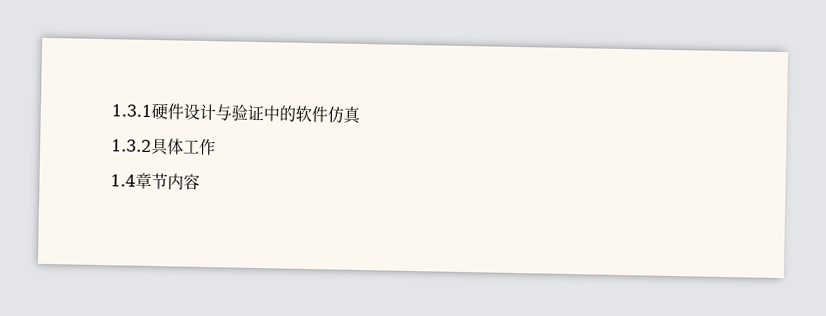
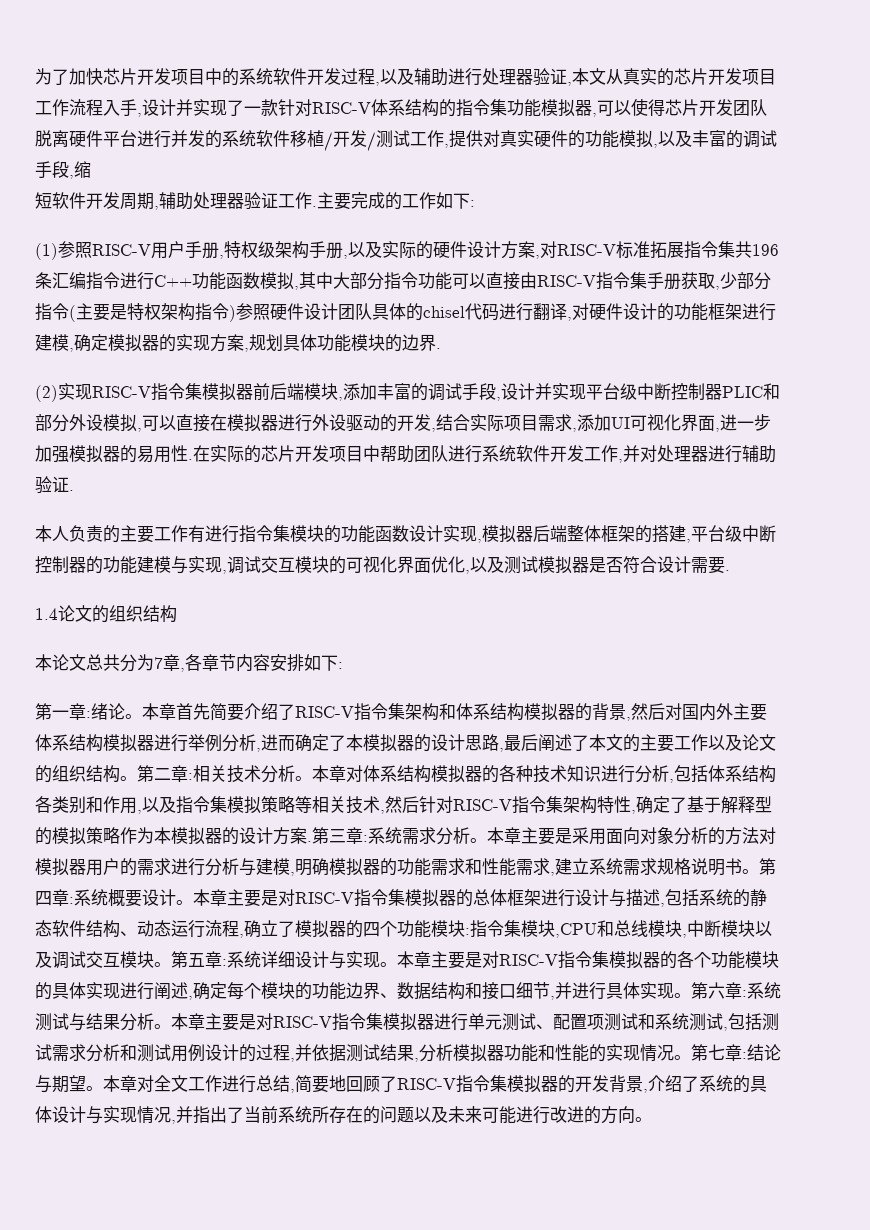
- 1.3.1硬件设计与验证中的软件仿真
- 1.3.2具体工作
- 1.4章节内容
+ 为了加快芯片开发项目中的系统软件开发过程,以及辅助进行处理器验证,本文从真实的芯片开发项目工作流程入手,设计并实现了一款针对RISC-V体系结构的指令集功能模拟器,可以使得芯片开发团队脱离硬件平台进行并发的系统软件移植/开发/测试工作,提供对真实硬件的功能模拟,以及丰富的调试手段,缩
+ 短软件开发周期,辅助处理器验证工作.主要完成的工作如下:
+ (1)参照RISC-V用户手册,特权级架构手册,以及实际的硬件设计方案,对RISC-V标准拓展指令集共196条汇编指令进行C++功能函数模拟,其中大部分指令功能可以直接由RISC-V指令集手册获取,少部分指令(主要是特权架构指令)参照硬件设计团队具体的chisel代码进行翻译,对硬件设计的功能框架进行建模,确定模拟器的实现方案,规划具体功能模块的边界.
+ (2)实现RISC-V指令集模拟器前后端模块,添加丰富的调试手段,设计并实现平台级中断控制器PLIC和部分外设模拟,可以直接在模拟器进行外设驱动的开发,结合实际项目需求,添加UI可视化界面,进一步加强模拟器的易用性.在实际的芯片开发项目中帮助团队进行系统软件开发工作,并对处理器进行辅助验证.
+ 本人负责的主要工作有进行指令集模块的功能函数设计实现,模拟器后端整体框架的搭建,平台级中断控制器的功能建模与实现,调试交互模块的可视化界面优化,以及测试模拟器是否符合设计需要.
+ 1.4论文的组织结构
+ 本论文总共分为7章,各章节内容安排如下:
+ 第一章:绪论。本章首先简要介绍了RISC-V指令集架构和体系结构模拟器的背景,然后对国内外主要体系结构模拟器进行举例分析,进而确定了本模拟器的设计思路,最后阐述了本文的主要工作以及论文的组织结构。第二章:相关技术分析。本章对体系结构模拟器的各种技术知识进行分析,包括体系结构各类别和作用,以及指令集模拟策略等相关技术,然后针对RISC-V指令集架构特性,确定了基于解释型的模拟策略作为本模拟器的设计方案.第三章:系统需求分析。本章主要是采用面向对象分析的方法对模拟器用户的需求进行分析与建模,明确模拟器的功能需求和性能需求,建立系统需求规格说明书。第四章:系统概要设计。本章主要是对RISC-V指令集模拟器的总体框架进行设计与描述,包括系统的静态软件结构、动态运行流程,确立了模拟器的四个功能模块:指令集模块,CPU和总线模块,中断模块以及调试交互模块。第五章:系统详细设计与实现。本章主要是对RISC-V指令集模拟器的各个功能模块的具体实现进行阐述,确定每个模块的功能边界、数据结构和接口细节,并进行具体实现。第六章:系统测试与结果分析。本章主要是对RISC-V指令集模拟器进行单元测试、配置项测试和系统测试,包括测试需求分析和测试用例设计的过程,并依据测试结果,分析模拟器功能和性能的实现情况。第七章:结论与期望。本章对全文工作进行总结,简要地回顾了RISC-V指令集模拟器的开发背景,介绍了系统的具体设计与实现情况,并指出了当前系统所存在的问题以及未来可能进行改进的方向。

